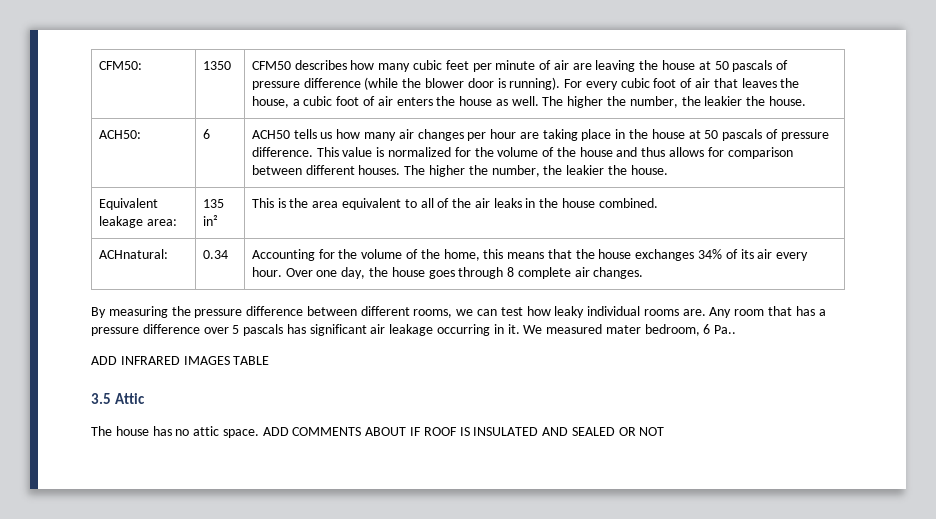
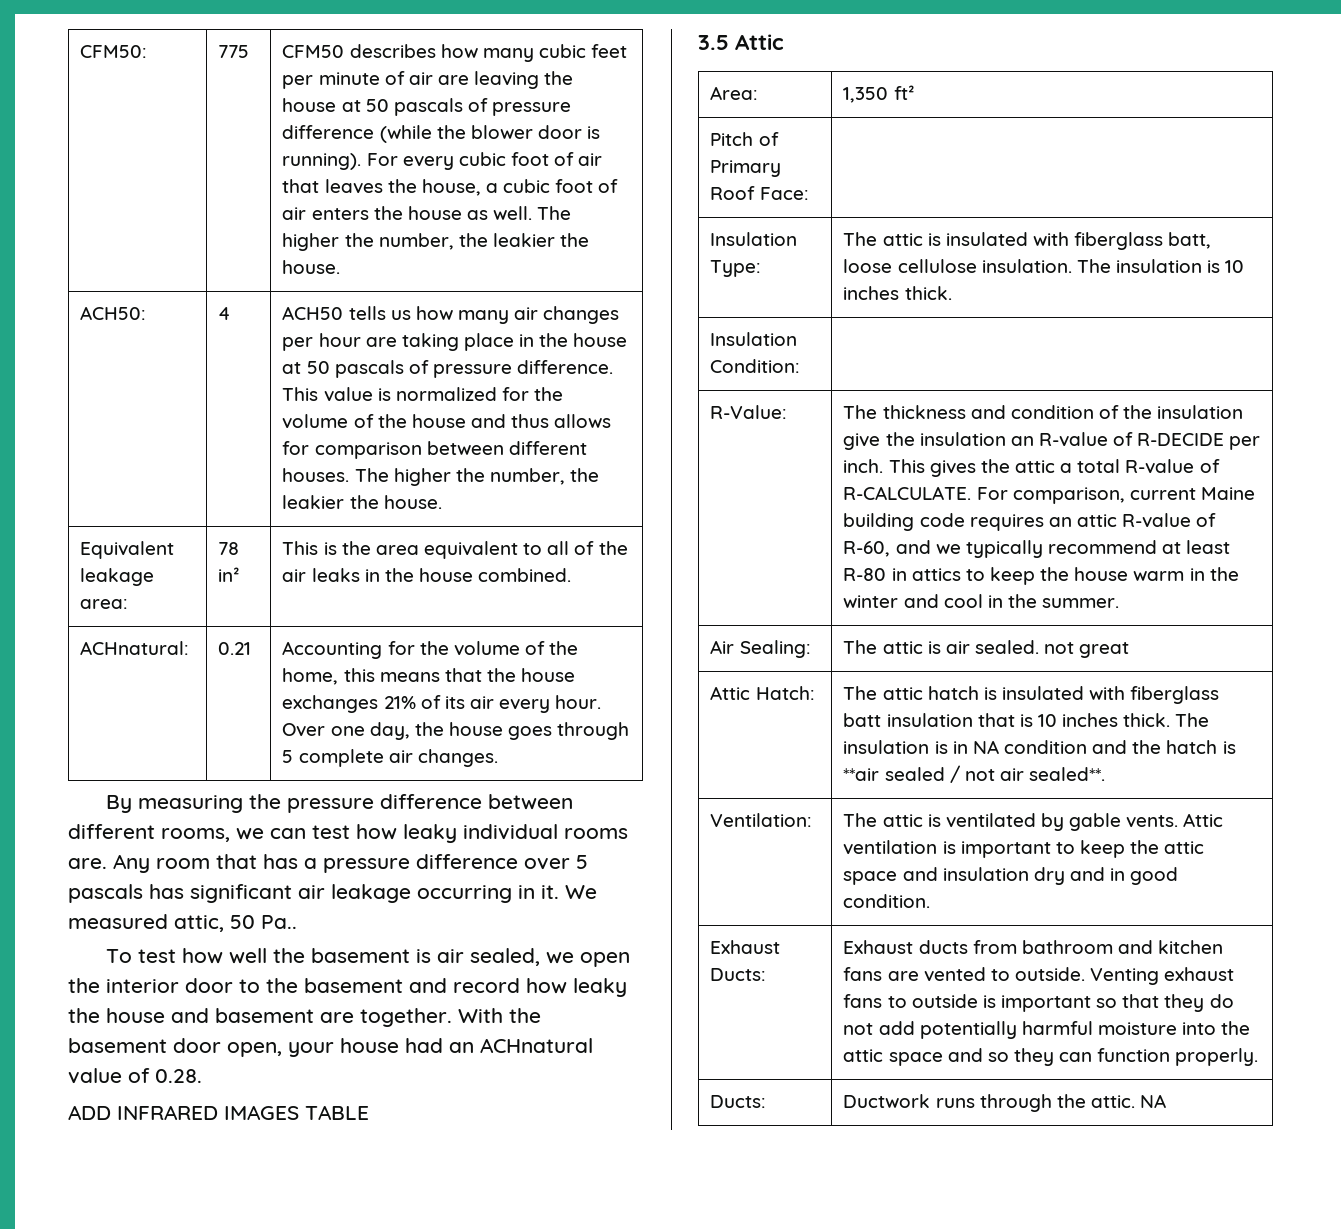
- 1350
+ 775
- ACH50: | 6
+ ACH50: | 4
- Equivalent leakage area: | 135 in² | This is the area equivalent to all of the air leaks in the house combined.
+ Equivalent leakage area: | 78 in² | This is the area equivalent to all of the air leaks in the house combined.
- ACHnatural: | 0.34 | Accounting for the volume of the home, this means that the house exchanges 34% of its air every hour. Over one day, the house goes through 8 complete air changes.
+ ACHnatural: | 0.21 | Accounting for the volume of the home, this means that the house exchanges 21% of its air every hour. Over one day, the house goes through 5 complete air changes.
- We measured mater bedroom, 6 Pa..
+ We measured attic, 50 Pa..
+ To test how well the basement is air sealed, we open the interior door to the basement and record how leaky the house and basement are together. With the basement door open, your house had an ACHnatural value of 0.28.
- The house has no attic space. ADD COMMENTS ABOUT IF ROOF IS INSULATED AND SEALED OR NOT
+ Area: | 1,350 ft²
+ Pitch of Primary Roof Face: |
+ Insulation Type: | The attic is insulated with fiberglass batt, loose cellulose insulation. The insulation is 10 inches thick.
+ Insulation Condition: |
+ R-Value: | The thickness and condition of the insulation give the insulation an R-value of R-DECIDE per inch. This gives the attic a total R-value of R-CALCULATE. For comparison, current Maine building code requires an attic R-value of R-60, and we typically recommend at least R-80 in attics to keep the house warm in the winter and cool in the summer.
+ Air Sealing: | The attic is air sealed. not great
+ Attic Hatch: | The attic hatch is insulated with fiberglass batt insulation that is 10 inches thick. The insulation is in NA condition and the hatch is **air sealed / not air sealed**.
+ Ventilation: | The attic is ventilated by gable vents. Attic ventilation is important to keep the attic space and insulation dry and in good condition.
+ Exhaust Ducts: | Exhaust ducts from bathroom and kitchen fans are vented to outside. Venting exhaust fans to outside is important so that they do not add potentially harmful moisture into the attic space and so they can function properly.
+ Ducts: | Ductwork runs through the attic. NA

